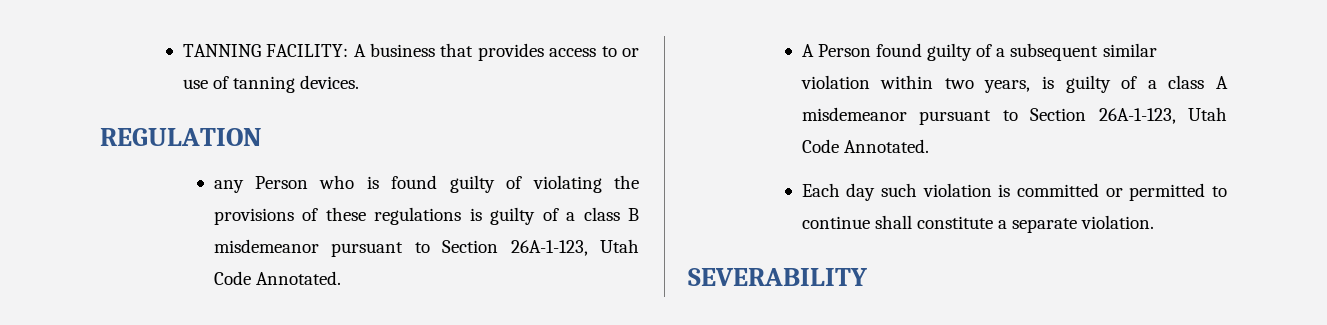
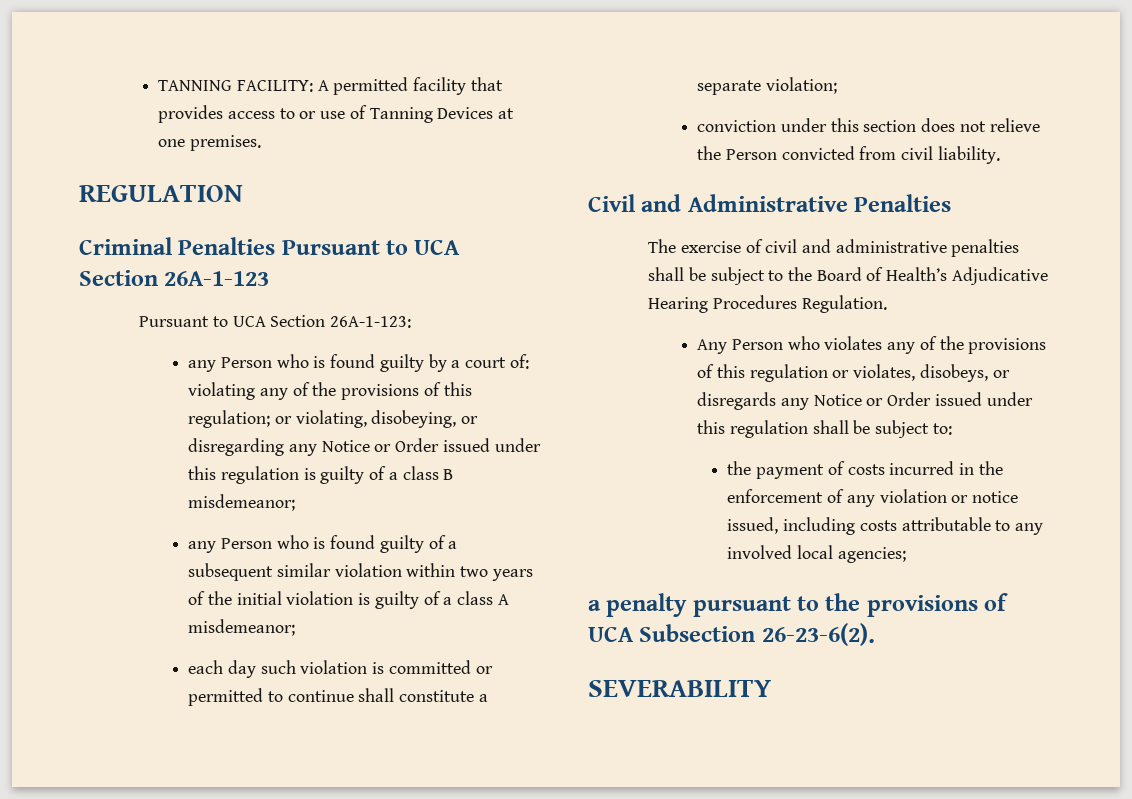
- TANNING FACILITY: A business that provides access to or use of tanning devices.
+ TANNING FACILITY: A permitted facility that provides access to or use of Tanning Devices at one premises.
  REGULATION
- any Person who is found guilty of violating the provisions of these regulations is guilty of a class B misdemeanor pursuant to Section 26A-1-123, Utah Code Annotated.
- A Person found guilty of a subsequent similar violation within two years, is guilty of a class A misdemeanor pursuant to Section 26A-1-123, Utah Code Annotated.
- Each day such violation is committed or permitted to continue shall constitute a separate violation.
+ Criminal Penalties Pursuant to UCA Section 26A-1-123
+ Pursuant to UCA Section 26A-1-123:
+ any Person who is found guilty by a court of: violating any of the provisions of this regulation; or violating, disobeying, or disregarding any Notice or Order issued under this regulation is guilty of a class B misdemeanor;
+ any Person who is found guilty of a subsequent similar violation within two years of the initial violation is guilty of a class A misdemeanor;
+ each day such violation is committed or permitted to continue shall constitute a separate violation;
+ conviction under this section does not relieve the Person convicted from civil liability.
+ Civil and Administrative Penalties
+ The exercise of civil and administrative penalties shall be subject to the Board of Health’s Adjudicative Hearing Procedures Regulation.
+ Any Person who violates any of the provisions of this regulation or violates, disobeys, or disregards any Notice or Order issued under this regulation shall be subject to:
+ the payment of costs incurred in the enforcement of any violation or notice issued, including costs attributable to any involved local agencies;
+ a penalty pursuant to the provisions of UCA Subsection 26-23-6(2).

